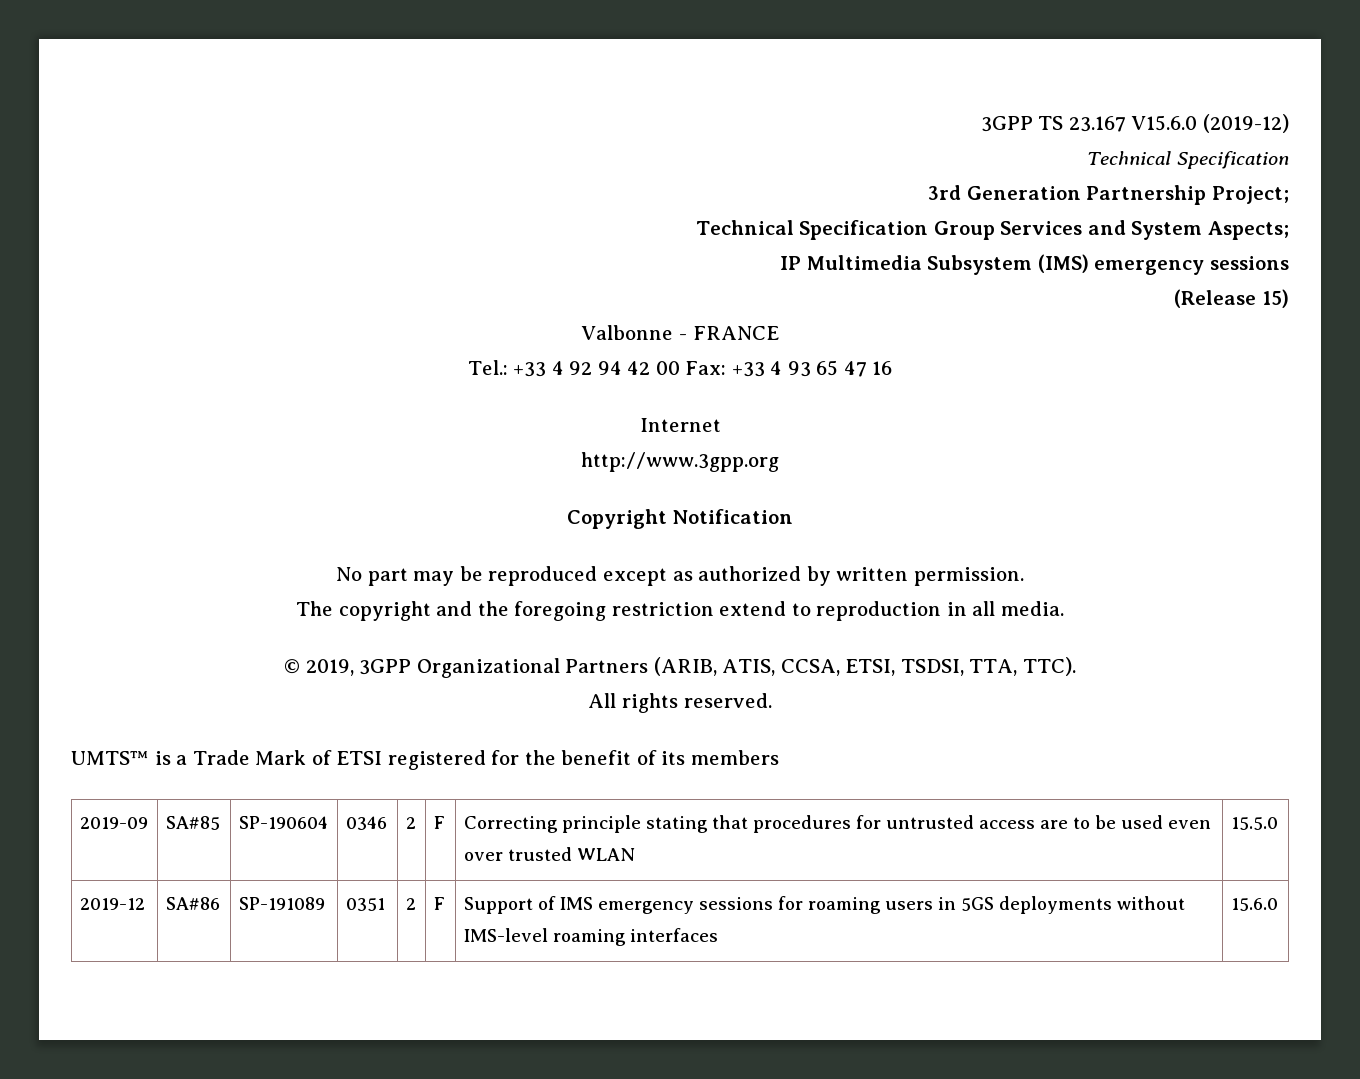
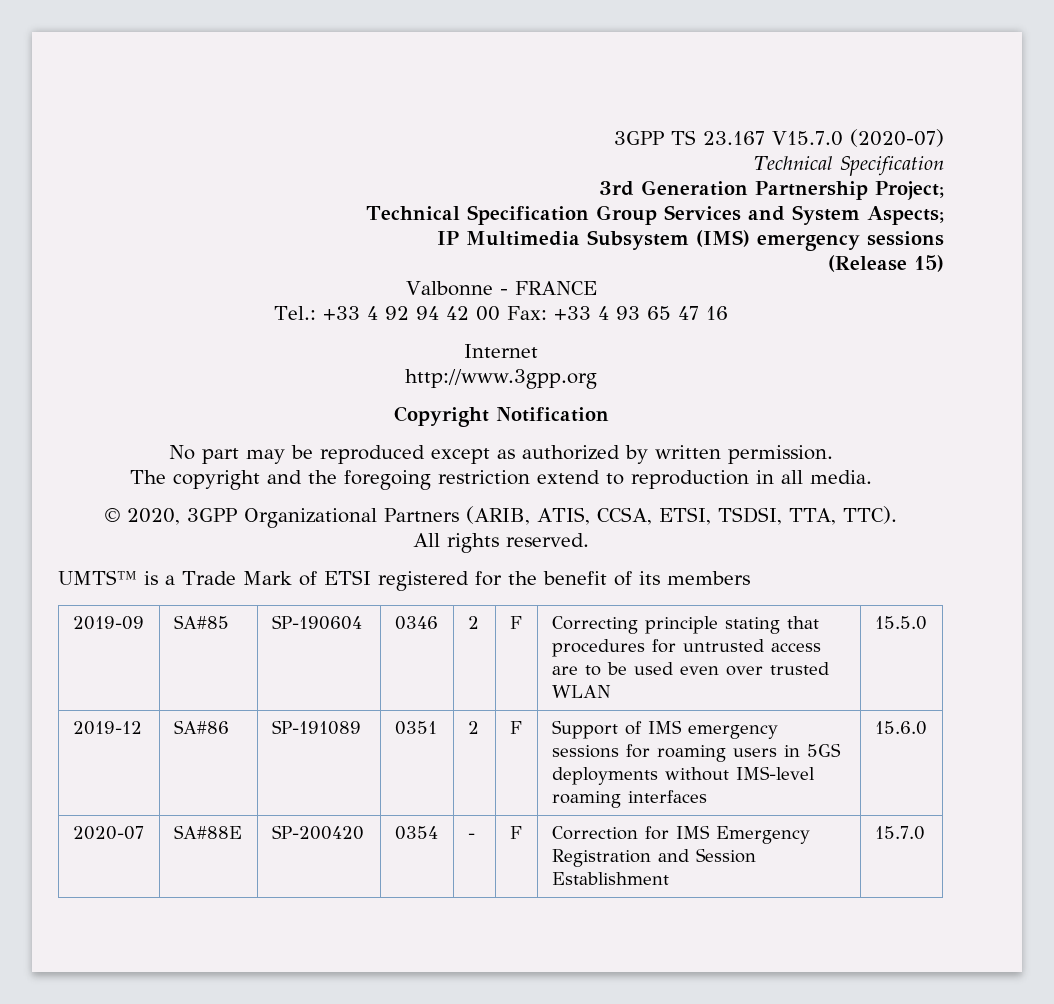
- 3GPP TS 23.167 V15.6.0 (2019-12)
+ 3GPP TS 23.167 V15.7.0 (2020-07)
- © 2019, 3GPP Organizational Partners (ARIB, ATIS, CCSA, ETSI, TSDSI, TTA, TTC).
+ © 2020, 3GPP Organizational Partners (ARIB, ATIS, CCSA, ETSI, TSDSI, TTA, TTC).
+ 2020-07 | SA#88E | SP-200420 | 0354 | - | F | Correction for IMS Emergency Registration and Session Establishment | 15.7.0

